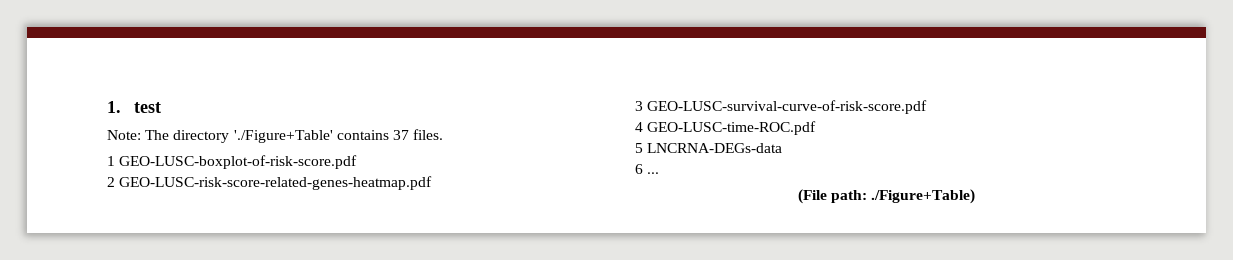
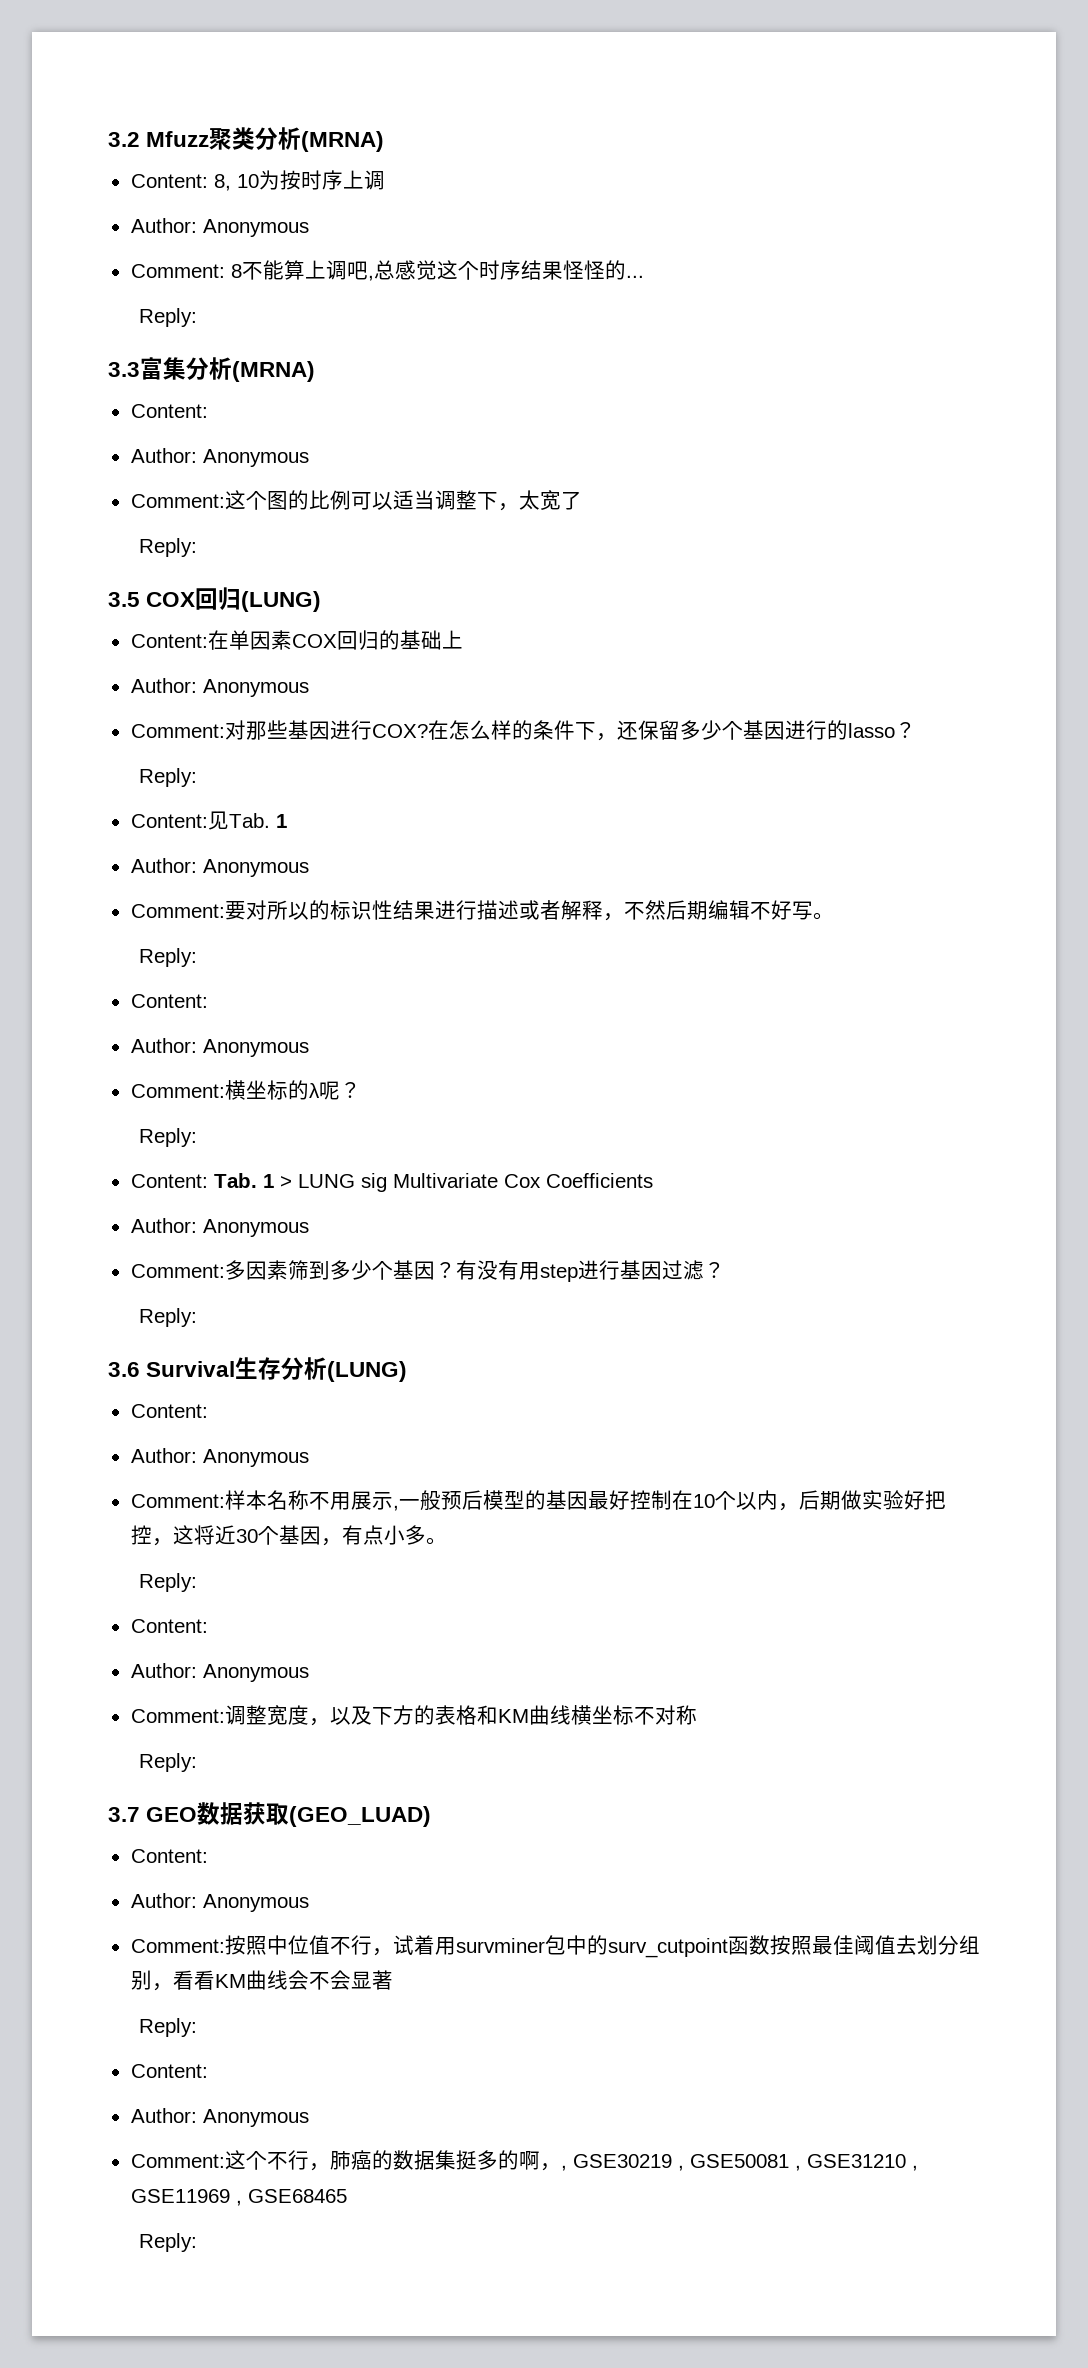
- 1. test
- Note: The directory './Figure+Table' contains 37 files.
- 1 GEO-LUSC-boxplot-of-risk-score.pdf
- 2 GEO-LUSC-risk-score-related-genes-heatmap.pdf
- 3 GEO-LUSC-survival-curve-of-risk-score.pdf
- 4 GEO-LUSC-time-ROC.pdf
- 5 LNCRNA-DEGs-data
- 6 ...
- (File path: ./Figure+Table)
+ 3.2 Mfuzz聚类分析(MRNA)
+ Content: 8, 10为按时序上调
+ Author: Anonymous
+ Comment: 8不能算上调吧,总感觉这个时序结果怪怪的...
+ Reply:
+ 3.3富集分析(MRNA)
+ Content:
+ Author: Anonymous
+ Comment:这个图的比例可以适当调整下，太宽了
+ Reply:
+ 3.5 COX回归(LUNG)
+ Content:在单因素COX回归的基础上
+ Author: Anonymous
+ Comment:对那些基因进行COX?在怎么样的条件下，还保留多少个基因进行的lasso？
+ Reply:
+ Content:见Tab. 1
+ Author: Anonymous
+ Comment:要对所以的标识性结果进行描述或者解释，不然后期编辑不好写。
+ Reply:
+ Content:
+ Author: Anonymous
+ Comment:横坐标的λ呢？
+ Reply:
+ Content: Tab. 1 > LUNG sig Multivariate Cox Coefficients
+ Author: Anonymous
+ Comment:多因素筛到多少个基因？有没有用step进行基因过滤？
+ Reply:
+ 3.6 Survival生存分析(LUNG)
+ Content:
+ Author: Anonymous
+ Comment:样本名称不用展示,一般预后模型的基因最好控制在10个以内，后期做实验好把控，这将近30个基因，有点小多。
+ Reply:
+ Content:
+ Author: Anonymous
+ Comment:调整宽度，以及下方的表格和KM曲线横坐标不对称
+ Reply:
+ 3.7 GEO数据获取(GEO_LUAD)
+ Content:
+ Author: Anonymous
+ Comment:按照中位值不行，试着用survminer包中的surv_cutpoint函数按照最佳阈值去划分组别，看看KM曲线会不会显著
+ Reply:
+ Content:
+ Author: Anonymous
+ Comment:这个不行，肺癌的数据集挺多的啊，, GSE30219 , GSE50081 , GSE31210 , GSE11969 , GSE68465
+ Reply:

